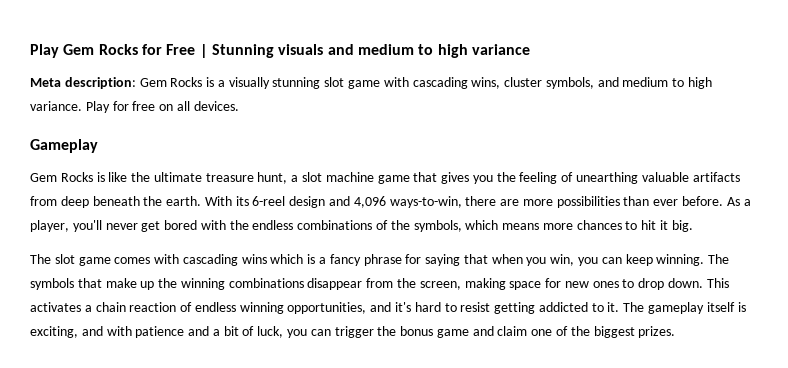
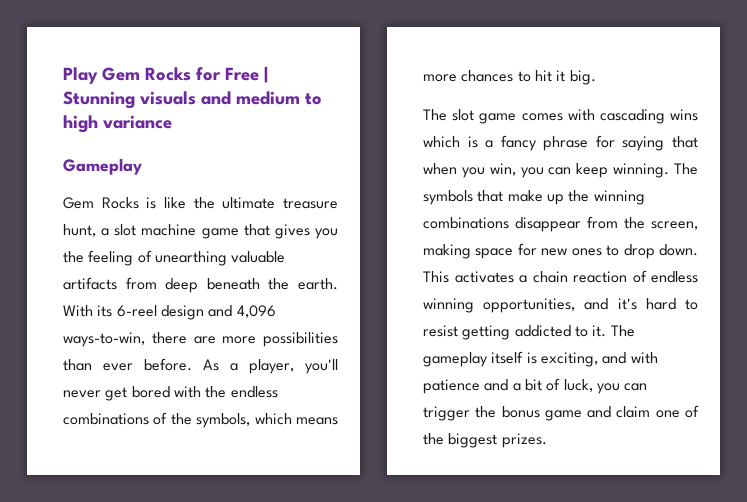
- Meta description: Gem Rocks is a visually stunning slot game with cascading wins, cluster symbols, and medium to high variance. Play for free on all devices.

